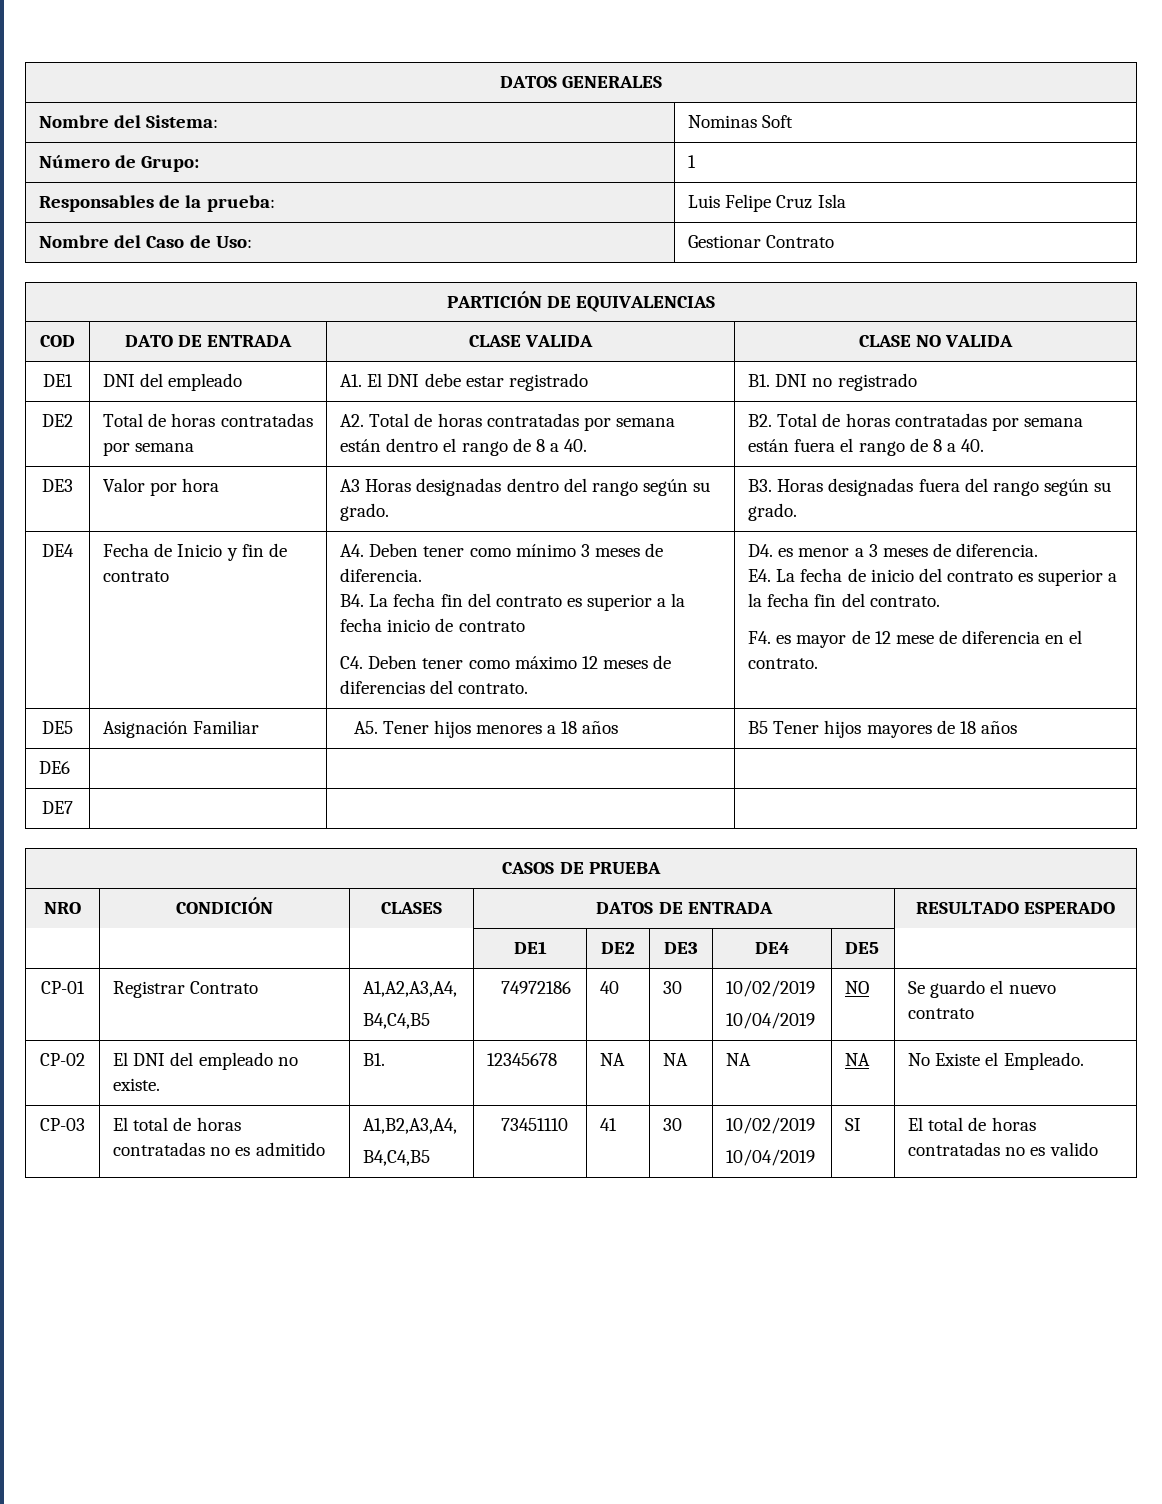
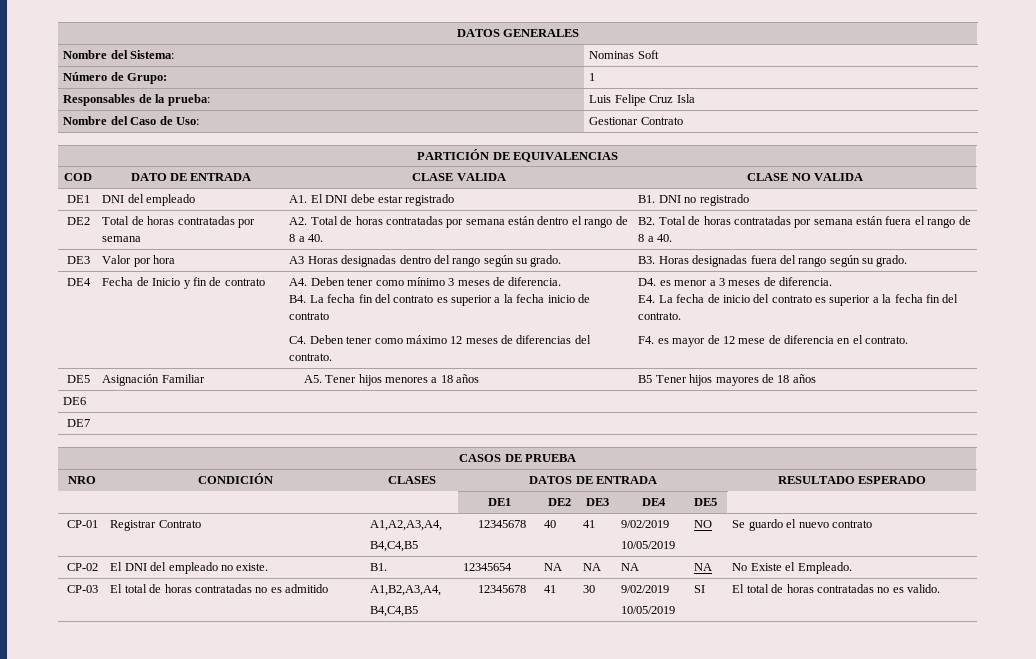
  CP-01 | Registrar Contrato | A1,A2,A3,A4,
- B4,C4,B5 | 74972186 | 40 | 30 | 10/02/2019
- 10/04/2019 | NO | Se guardo el nuevo contrato
+ B4,C4,B5 | 12345678 | 40 | 41 | 9/02/2019
+ 10/05/2019 | NO | Se guardo el nuevo contrato
- CP-02 | El DNI del empleado no existe. | B1. | 12345678 | NA | NA | NA | NA | No Existe el Empleado.
+ CP-02 | El DNI del empleado no existe. | B1. | 12345654 | NA | NA | NA | NA | No Existe el Empleado.
  CP-03 | El total de horas contratadas no es admitido | A1,B2,A3,A4,
- B4,C4,B5 | 73451110 | 41 | 30 | 10/02/2019
- 10/04/2019 | SI | El total de horas contratadas no es valido
+ B4,C4,B5 | 12345678 | 41 | 30 | 9/02/2019
+ 10/05/2019 | SI | El total de horas contratadas no es valido.

